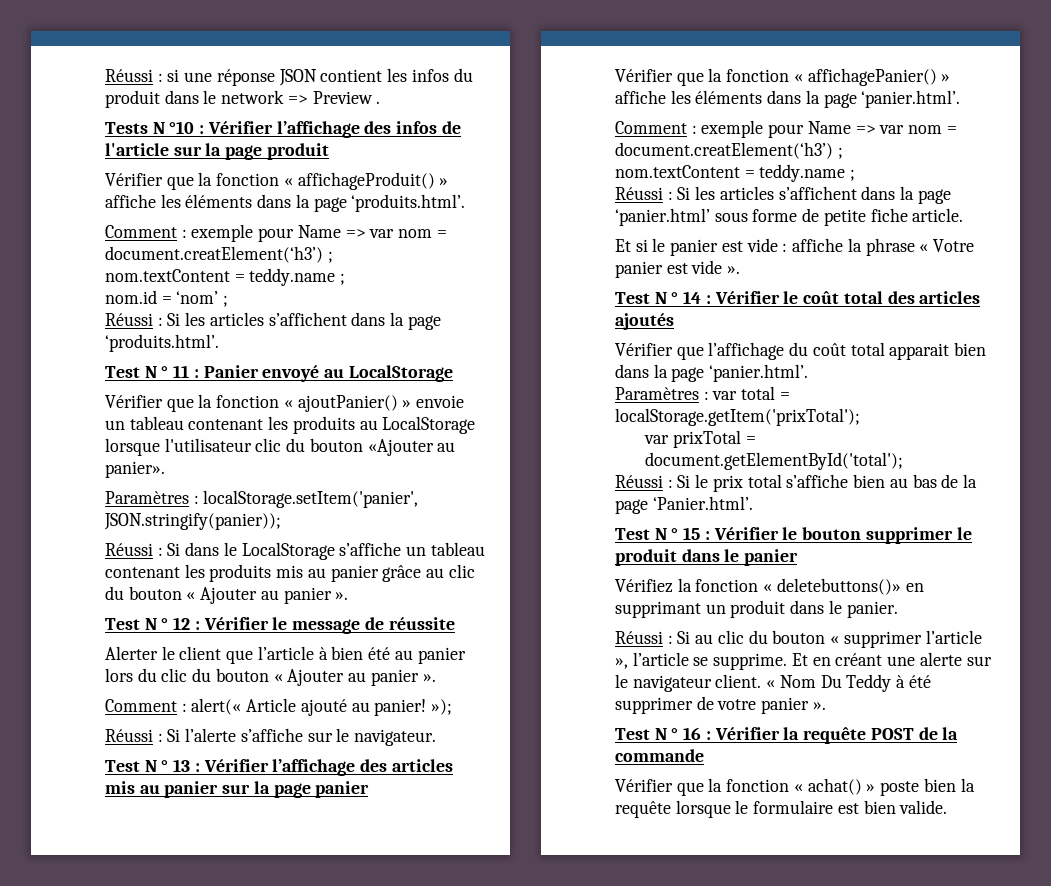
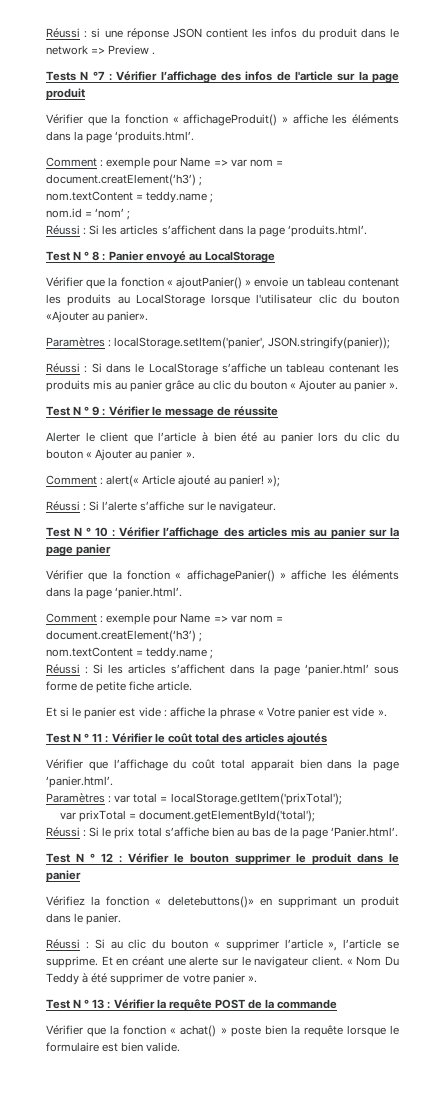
- Tests N °10 : Vérifier l’affichage des infos de l'article sur la page produit
+ Tests N °7 : Vérifier l’affichage des infos de l'article sur la page produit
- Test N ° 11 : Panier envoyé au LocalStorage
+ Test N ° 8 : Panier envoyé au LocalStorage
- Test N ° 12 : Vérifier le message de réussite
+ Test N ° 9 : Vérifier le message de réussite
- Test N ° 13 : Vérifier l’affichage des articles mis au panier sur la page panier
+ Test N ° 10 : Vérifier l’affichage des articles mis au panier sur la page panier
- Test N ° 14 : Vérifier le coût total des articles ajoutés
+ Test N ° 11 : Vérifier le coût total des articles ajoutés
- Test N ° 15 : Vérifier le bouton supprimer le produit dans le panier
+ Test N ° 12 : Vérifier le bouton supprimer le produit dans le panier
- Test N ° 16 : Vérifier la requête POST de la commande
+ Test N ° 13 : Vérifier la requête POST de la commande

